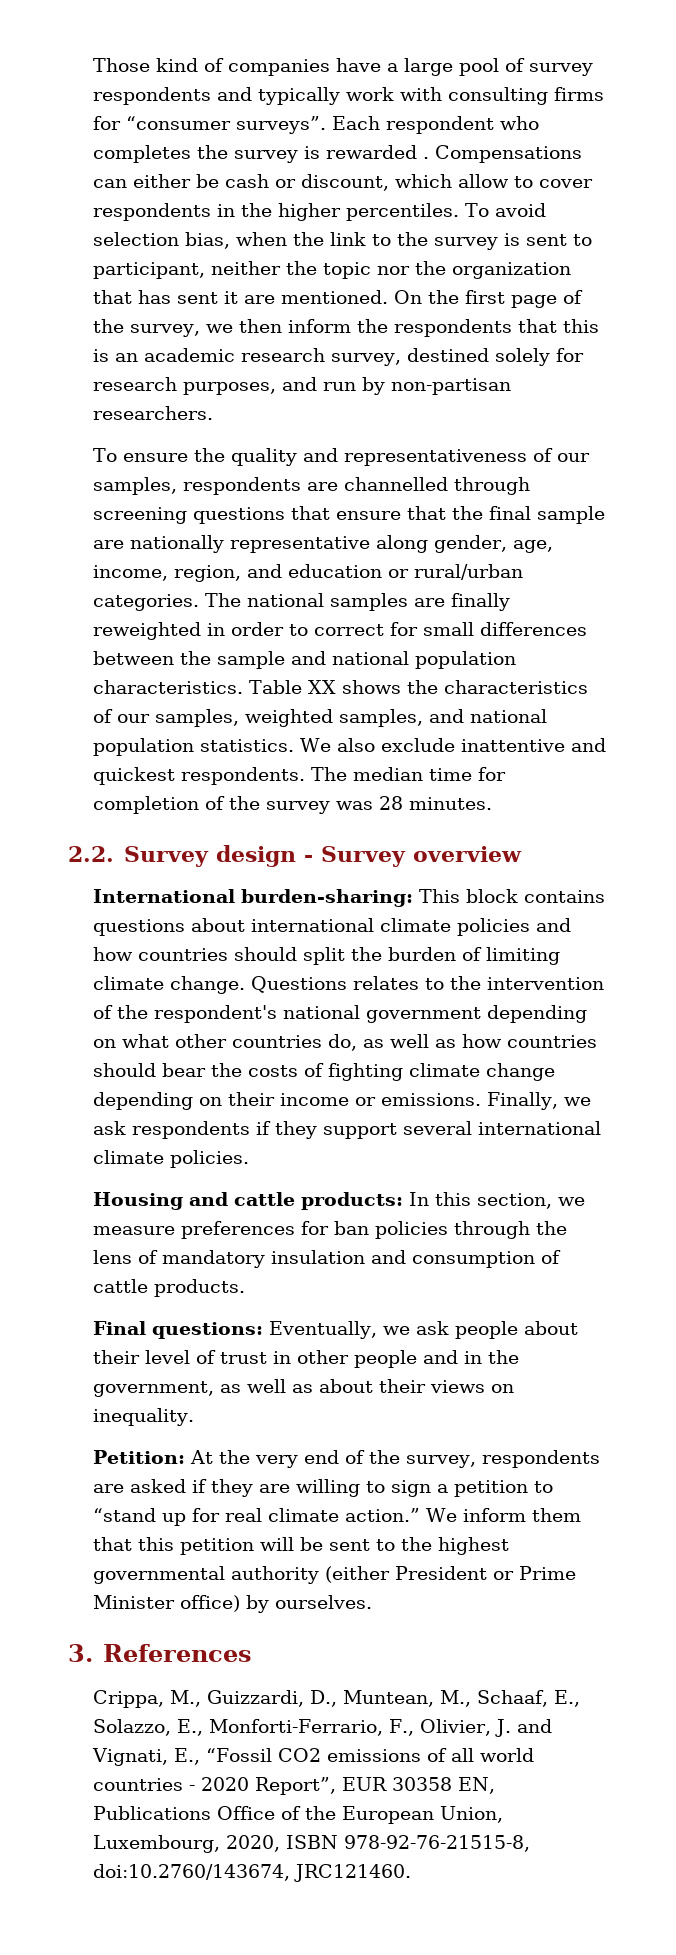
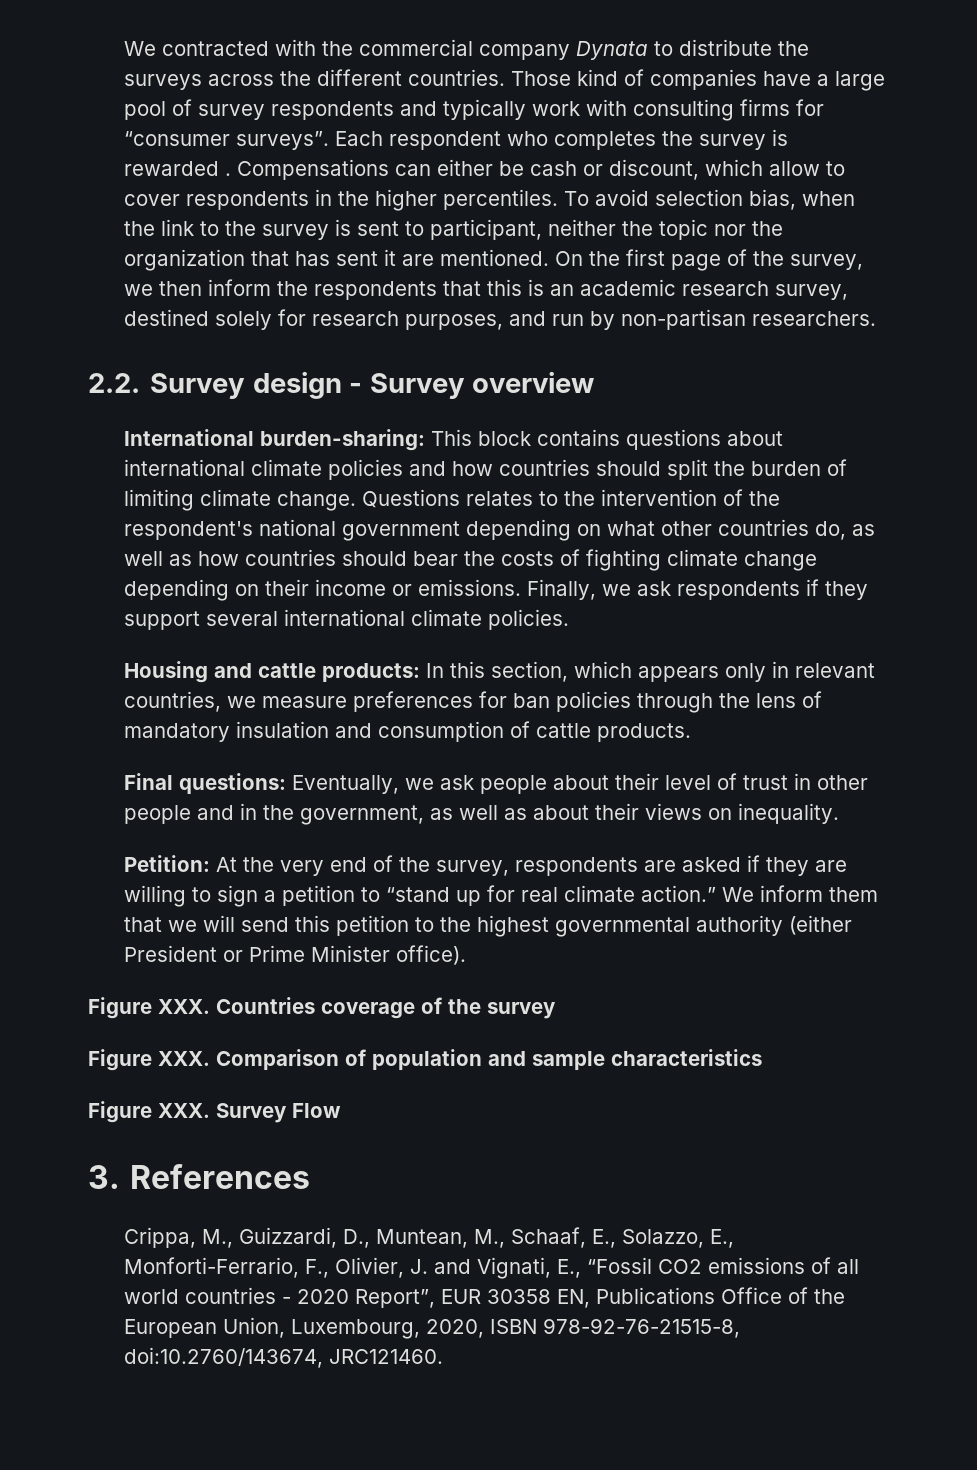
+ We contracted with the commercial company Dynata to distribute the surveys across the different countries.
- To ensure the quality and representativeness of our samples, respondents are channelled through screening questions that ensure that the final sample are nationally representative along gender, age, income, region, and education or rural/urban categories. The national samples are finally reweighted in order to correct for small differences between the sample and national population characteristics. Table XX shows the characteristics of our samples, weighted samples, and national population statistics. We also exclude inattentive and quickest respondents. The median time for completion of the survey was 28 minutes.
- Housing and cattle products: In this section, we measure preferences for ban policies through the lens of mandatory insulation and consumption of cattle products.
+ Housing and cattle products: In this section, which appears only in relevant countries, we measure preferences for ban policies through the lens of mandatory insulation and consumption of cattle products.
- We inform them that this petition will be sent to the highest governmental authority (either President or Prime Minister office) by ourselves.
+ We inform them that we will send this petition to the highest governmental authority (either President or Prime Minister office).
+ Figure XXX. Countries coverage of the survey
+ Figure XXX. Comparison of population and sample characteristics
+ Figure XXX. Survey Flow

